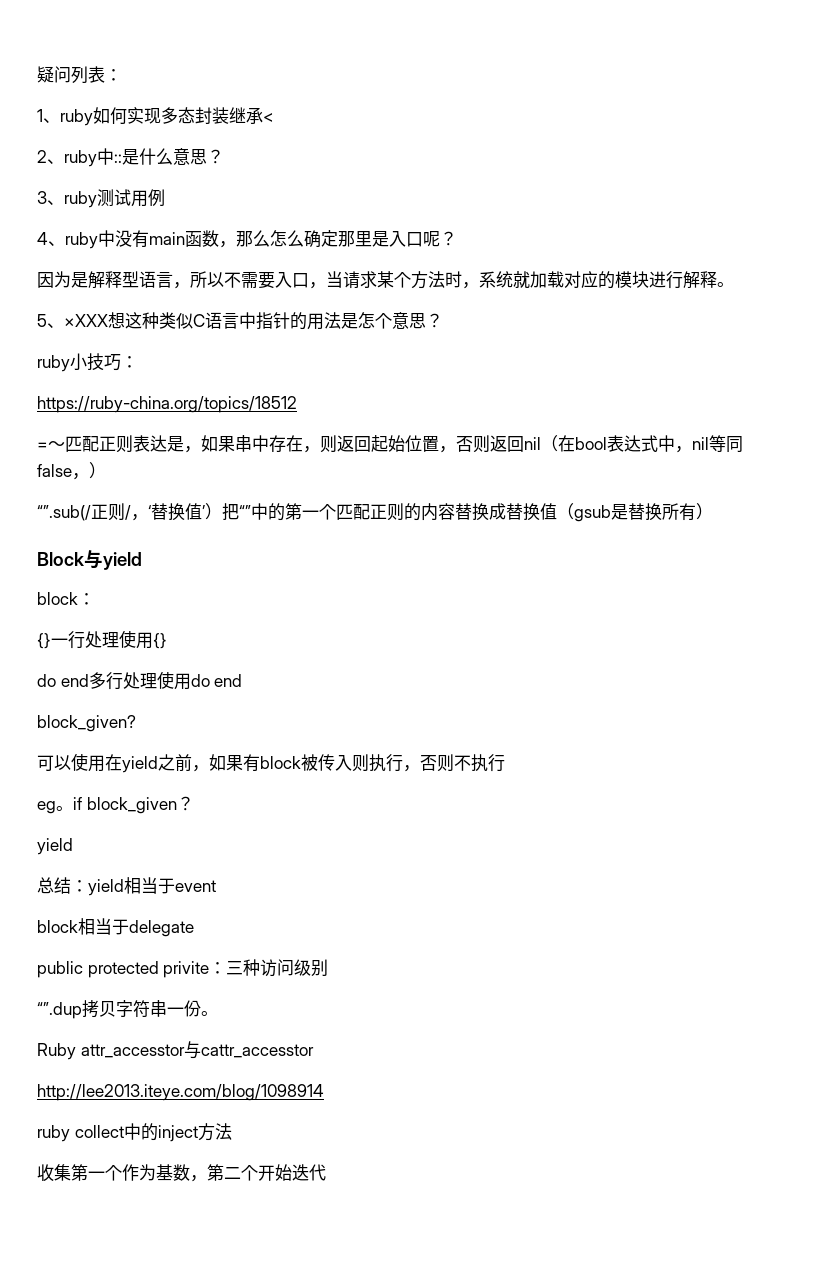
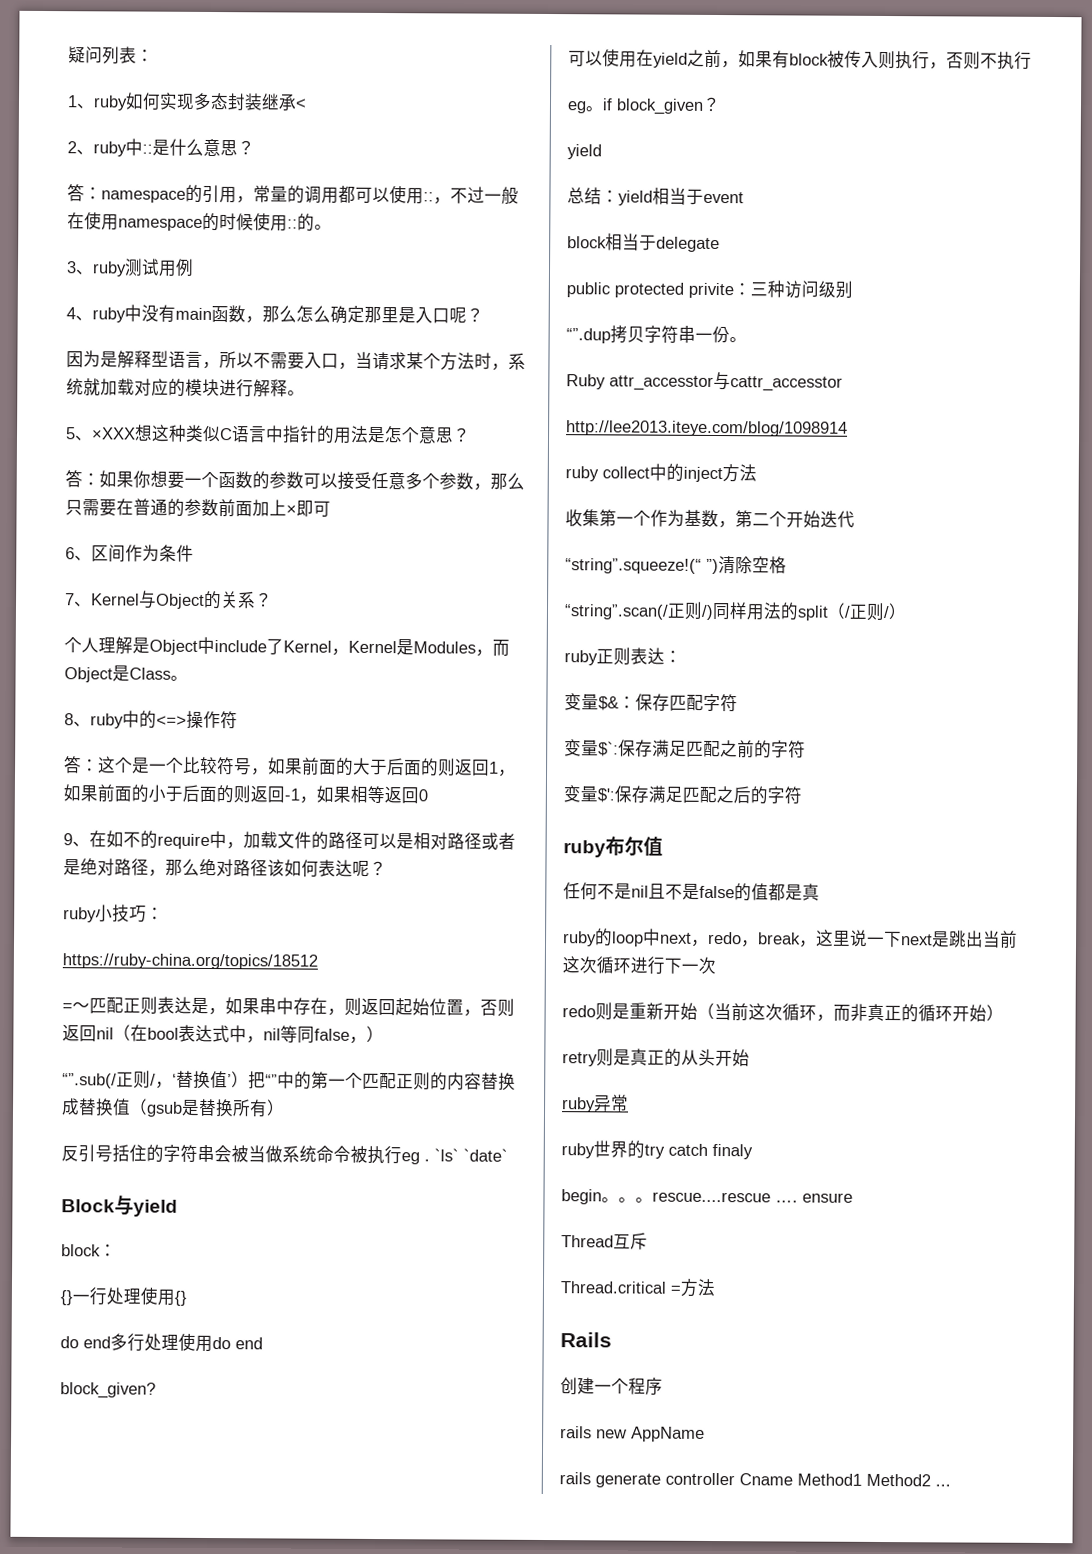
+ 答：namespace的引用，常量的调用都可以使用::，不过一般在使用namespace的时候使用::的。
+ 答：如果你想要一个函数的参数可以接受任意多个参数，那么只需要在普通的参数前面加上×即可
+ 6、区间作为条件
+ 7、Kernel与Object的关系？
+ 个人理解是Object中include了Kernel，Kernel是Modules，而Object是Class。
+ 8、ruby中的<=>操作符
+ 答：这个是一个比较符号，如果前面的大于后面的则返回1，如果前面的小于后面的则返回-1，如果相等返回0
+ 9、在如不的require中，加载文件的路径可以是相对路径或者是绝对路径，那么绝对路径该如何表达呢？
+ 反引号括住的字符串会被当做系统命令被执行eg . `ls` `date`
+ “string”.squeeze!(“ ”)清除空格
+ “string”.scan(/正则/)同样用法的split（/正则/）
+ ruby正则表达：
+ 变量$&：保存匹配字符
+ 变量$`:保存满足匹配之前的字符
+ 变量$':保存满足匹配之后的字符
+ ruby布尔值
+ 任何不是nil且不是false的值都是真
+ ruby的loop中next，redo，break，这里说一下next是跳出当前这次循环进行下一次
+ redo则是重新开始（当前这次循环，而非真正的循环开始）
+ retry则是真正的从头开始
+ ruby异常
+ ruby世界的try catch finaly
+ begin。。。rescue....rescue …. ensure
+ Thread互斥
+ Thread.critical =方法
+ Rails
+ 创建一个程序
+ rails new AppName
+ rails generate controller Cname Method1 Method2 ...

